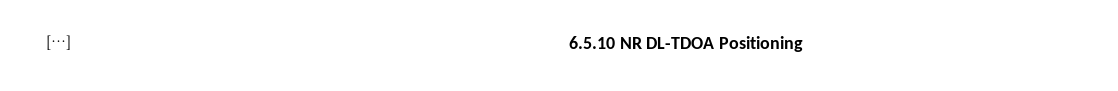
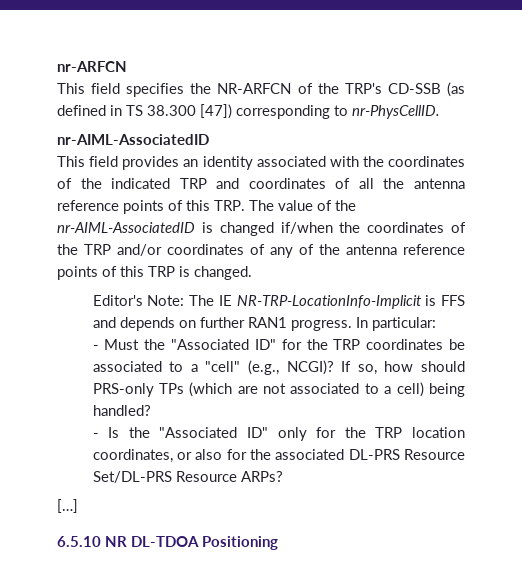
+ nr-ARFCN
+ This field specifies the NR-ARFCN of the TRP's CD-SSB (as defined in TS 38.300 [47]) corresponding to nr-PhysCellID.
+ nr-AIML-AssociatedID
+ This field provides an identity associated with the coordinates of the indicated TRP and coordinates of all the antenna reference points of this TRP. The value of the nr-AIML-AssociatedID is changed if/when the coordinates of the TRP and/or coordinates of any of the antenna reference points of this TRP is changed.
+ Editor's Note: The IE NR-TRP-LocationInfo-Implicit is FFS and depends on further RAN1 progress. In particular:
+ - Must the "Associated ID" for the TRP coordinates be associated to a "cell" (e.g., NCGI)? If so, how should PRS-only TPs (which are not associated to a cell) being handled?
+ - Is the "Associated ID" only for the TRP location coordinates, or also for the associated DL-PRS Resource Set/DL-PRS Resource ARPs?

